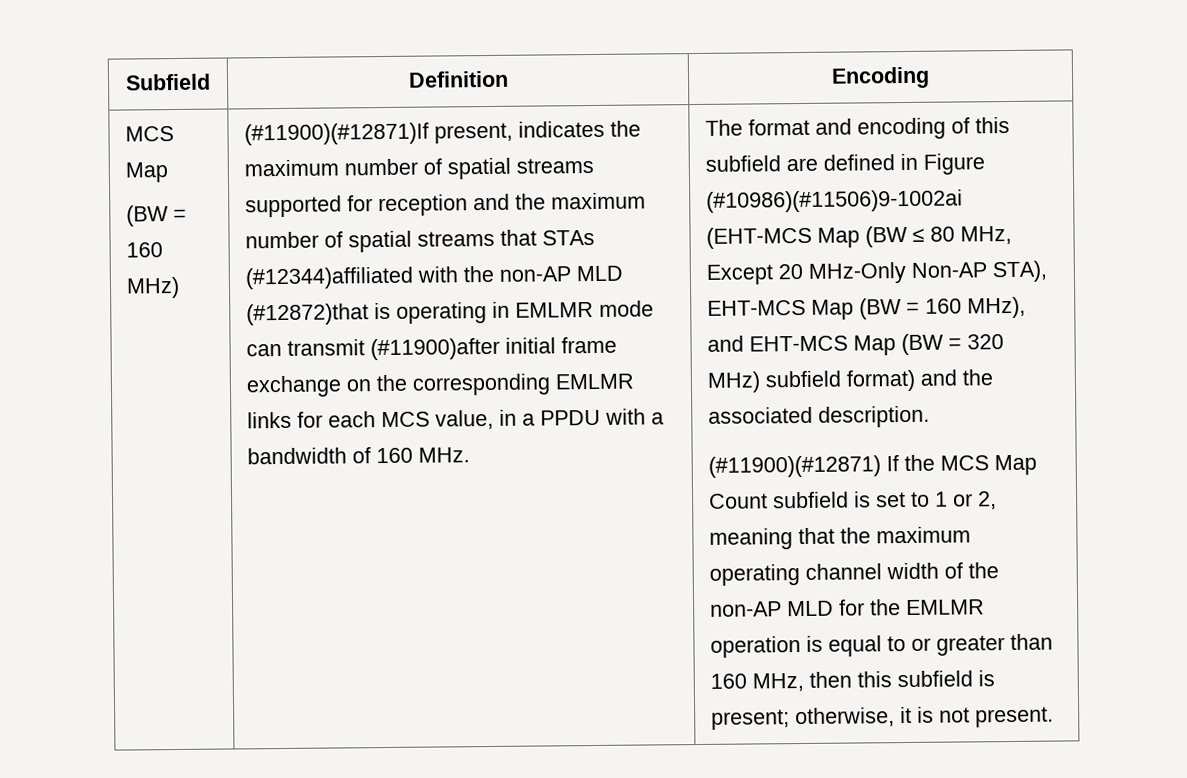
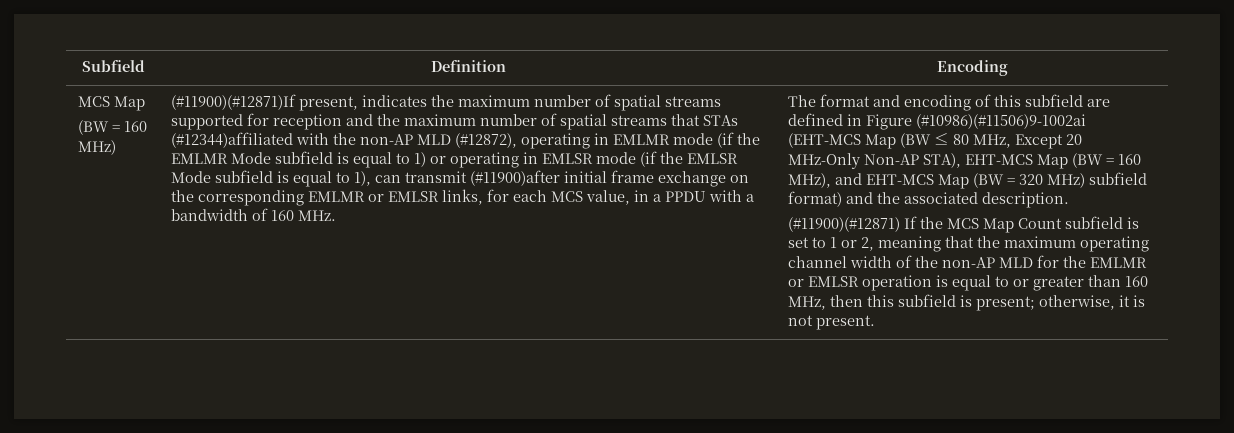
- (#11900)(#12871)If present, indicates the maximum number of spatial streams supported for reception and the maximum number of spatial streams that STAs (#12344)affiliated with the non-AP MLD (#12872)that is operating in EMLMR mode can transmit (#11900)after initial frame exchange on the corresponding EMLMR links for each MCS value, in a PPDU with a bandwidth of 160 MHz.
+ (#11900)(#12871)If present, indicates the maximum number of spatial streams supported for reception and the maximum number of spatial streams that STAs (#12344)affiliated with the non-AP MLD (#12872), operating in EMLMR mode (if the EMLMR Mode subfield is equal to 1) or operating in EMLSR mode (if the EMLSR Mode subfield is equal to 1), can transmit (#11900)after initial frame exchange on the corresponding EMLMR or EMLSR links, for each MCS value, in a PPDU with a bandwidth of 160 MHz.
- (#11900)(#12871) If the MCS Map Count subfield is set to 1 or 2, meaning that the maximum operating channel width of the non-AP MLD for the EMLMR operation is equal to or greater than 160 MHz, then this subfield is present; otherwise, it is not present.
+ (#11900)(#12871) If the MCS Map Count subfield is set to 1 or 2, meaning that the maximum operating channel width of the non-AP MLD for the EMLMR or EMLSR operation is equal to or greater than 160 MHz, then this subfield is present; otherwise, it is not present.

